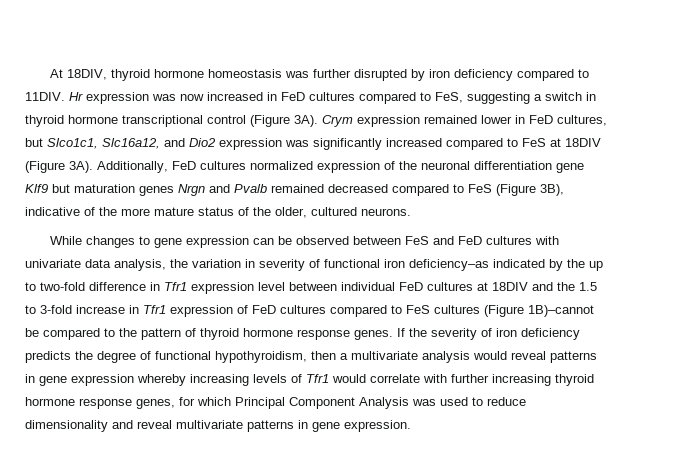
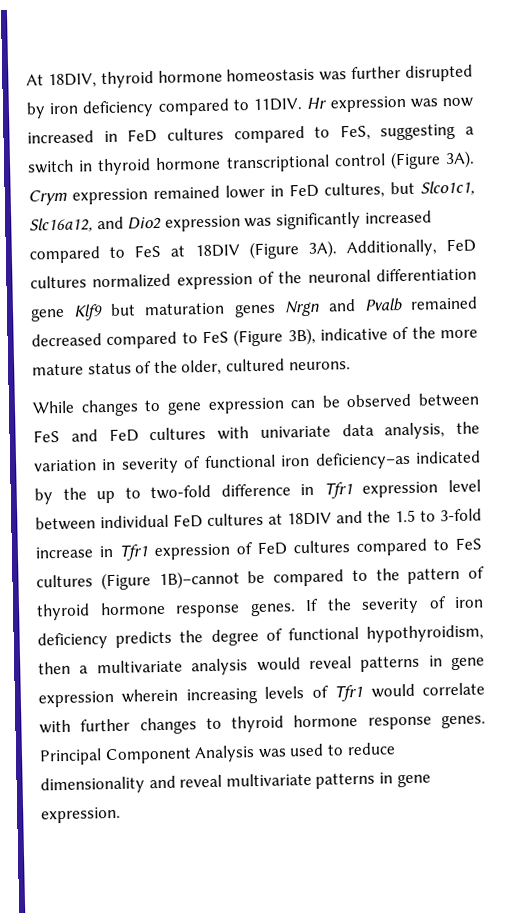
- If the severity of iron deficiency predicts the degree of functional hypothyroidism, then a multivariate analysis would reveal patterns in gene expression whereby increasing levels of Tfr1 would correlate with further increasing thyroid hormone response genes, for which Principal Component Analysis was used to reduce dimensionality and reveal multivariate patterns in gene expression.
+ If the severity of iron deficiency predicts the degree of functional hypothyroidism, then a multivariate analysis would reveal patterns in gene expression wherein increasing levels of Tfr1 would correlate with further changes to thyroid hormone response genes. Principal Component Analysis was used to reduce dimensionality and reveal multivariate patterns in gene expression.

